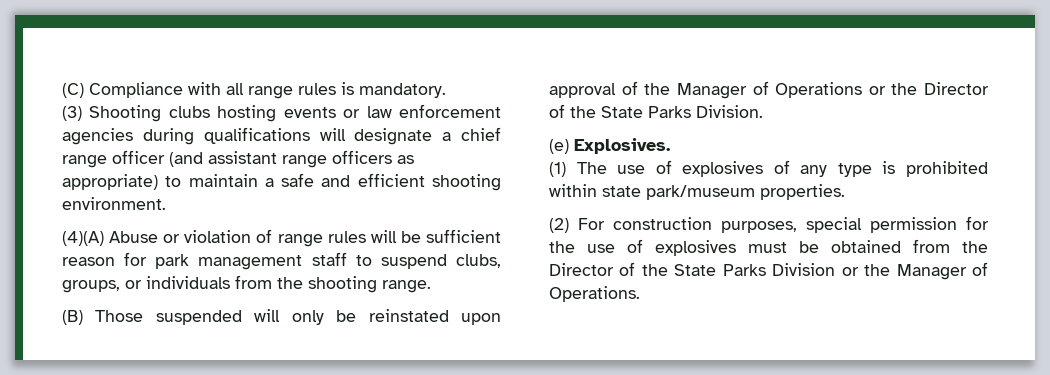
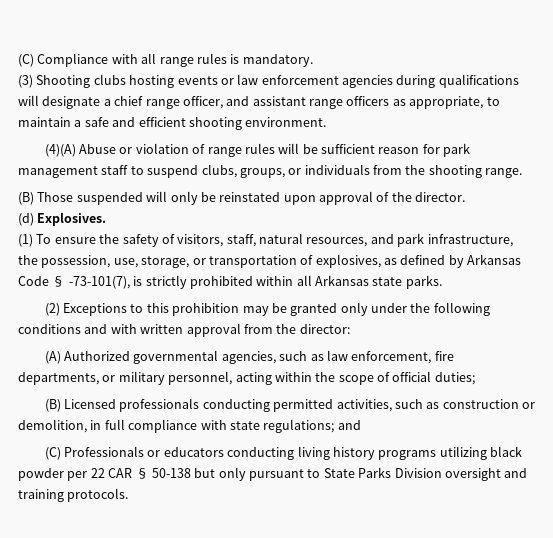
- (3) Shooting clubs hosting events or law enforcement agencies during qualifications will designate a chief range officer (and assistant range officers as appropriate) to maintain a safe and efficient shooting environment.
+ (3) Shooting clubs hosting events or law enforcement agencies during qualifications will designate a chief range officer, and assistant range officers as appropriate, to maintain a safe and efficient shooting environment.
- (B) Those suspended will only be reinstated upon approval of the Manager of Operations or the Director of the State Parks Division.
- (e) Explosives.
- (1) The use of explosives of any type is prohibited within state park/museum properties.
- (2) For construction purposes, special permission for the use of explosives must be obtained from the Director of the State Parks Division or the Manager of Operations.
+ (B) Those suspended will only be reinstated upon approval of the director.
+ (d) Explosives.
+ (1) To ensure the safety of visitors, staff, natural resources, and park infrastructure, the possession, use, storage, or transportation of explosives, as defined by Arkansas Code § -73-101(7), is strictly prohibited within all Arkansas state parks.
+ (2) Exceptions to this prohibition may be granted only under the following conditions and with written approval from the director:
+ (A) Authorized governmental agencies, such as law enforcement, fire departments, or military personnel, acting within the scope of official duties;
+ (B) Licensed professionals conducting permitted activities, such as construction or demolition, in full compliance with state regulations; and
+ (C) Professionals or educators conducting living history programs utilizing black powder per 22 CAR § 50-138 but only pursuant to State Parks Division oversight and training protocols.

